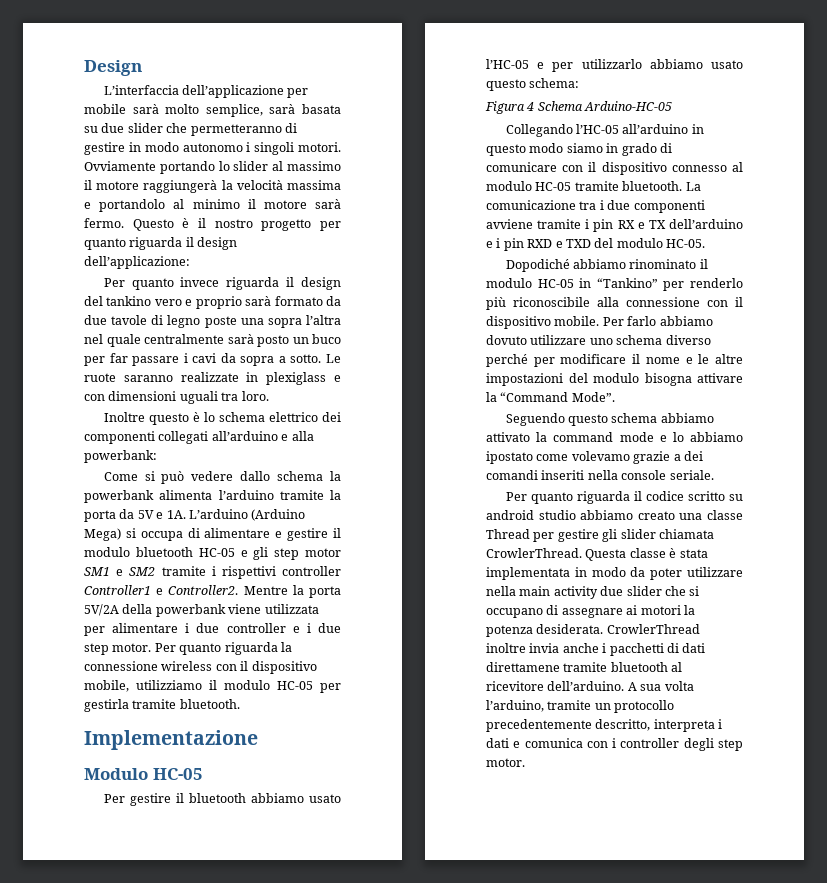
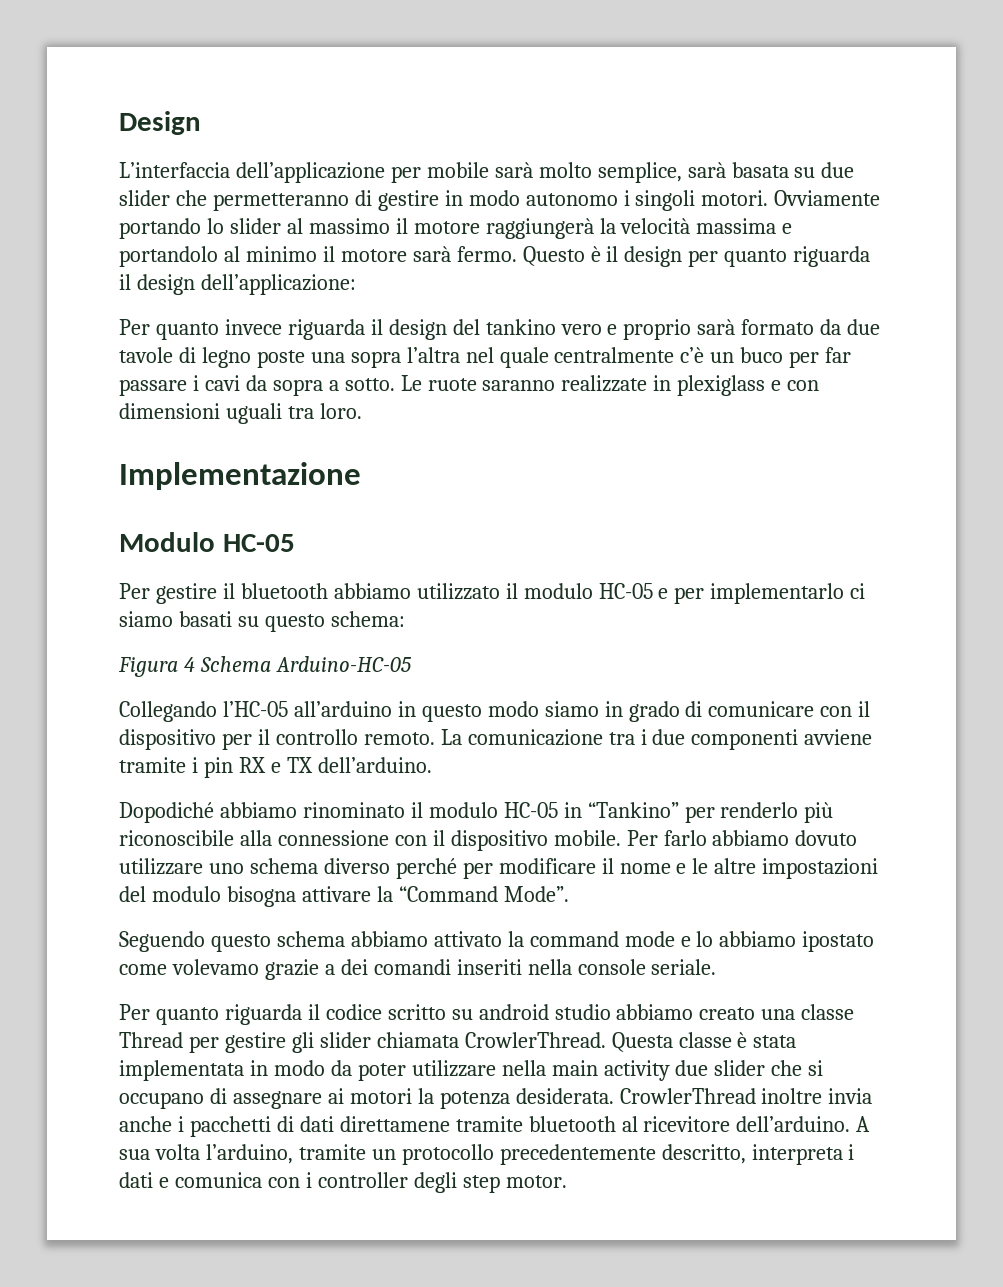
- Questo è il nostro progetto per quanto riguarda il design dell’applicazione:
+ Questo è il design per quanto riguarda il design dell’applicazione:
- Per quanto invece riguarda il design del tankino vero e proprio sarà formato da due tavole di legno poste una sopra l’altra nel quale centralmente sarà posto un buco per far passare i cavi da sopra a sotto.
+ Per quanto invece riguarda il design del tankino vero e proprio sarà formato da due tavole di legno poste una sopra l’altra nel quale centralmente c’è un buco per far passare i cavi da sopra a sotto.
- Inoltre questo è lo schema elettrico dei componenti collegati all’arduino e alla powerbank:
- Come si può vedere dallo schema la powerbank alimenta l’arduino tramite la porta da 5V e 1A. L’arduino (Arduino Mega) si occupa di alimentare e gestire il modulo bluetooth HC-05 e gli step motor SM1 e SM2 tramite i rispettivi controller Controller1 e Controller2. Mentre la porta 5V/2A della powerbank viene utilizzata per alimentare i due controller e i due step motor. Per quanto riguarda la connessione wireless con il dispositivo mobile, utilizziamo il modulo HC-05 per gestirla tramite bluetooth.
- Per gestire il bluetooth abbiamo usato l’HC-05 e per utilizzarlo abbiamo usato questo schema:
+ Per gestire il bluetooth abbiamo utilizzato il modulo HC-05 e per implementarlo ci siamo basati su questo schema:
- Collegando l’HC-05 all’arduino in questo modo siamo in grado di comunicare con il dispositivo connesso al modulo HC-05 tramite bluetooth.
+ Collegando l’HC-05 all’arduino in questo modo siamo in grado di comunicare con il dispositivo per il controllo remoto.
- La comunicazione tra i due componenti avviene tramite i pin RX e TX dell’arduino e i pin RXD e TXD del modulo HC-05.
+ La comunicazione tra i due componenti avviene tramite i pin RX e TX dell’arduino.

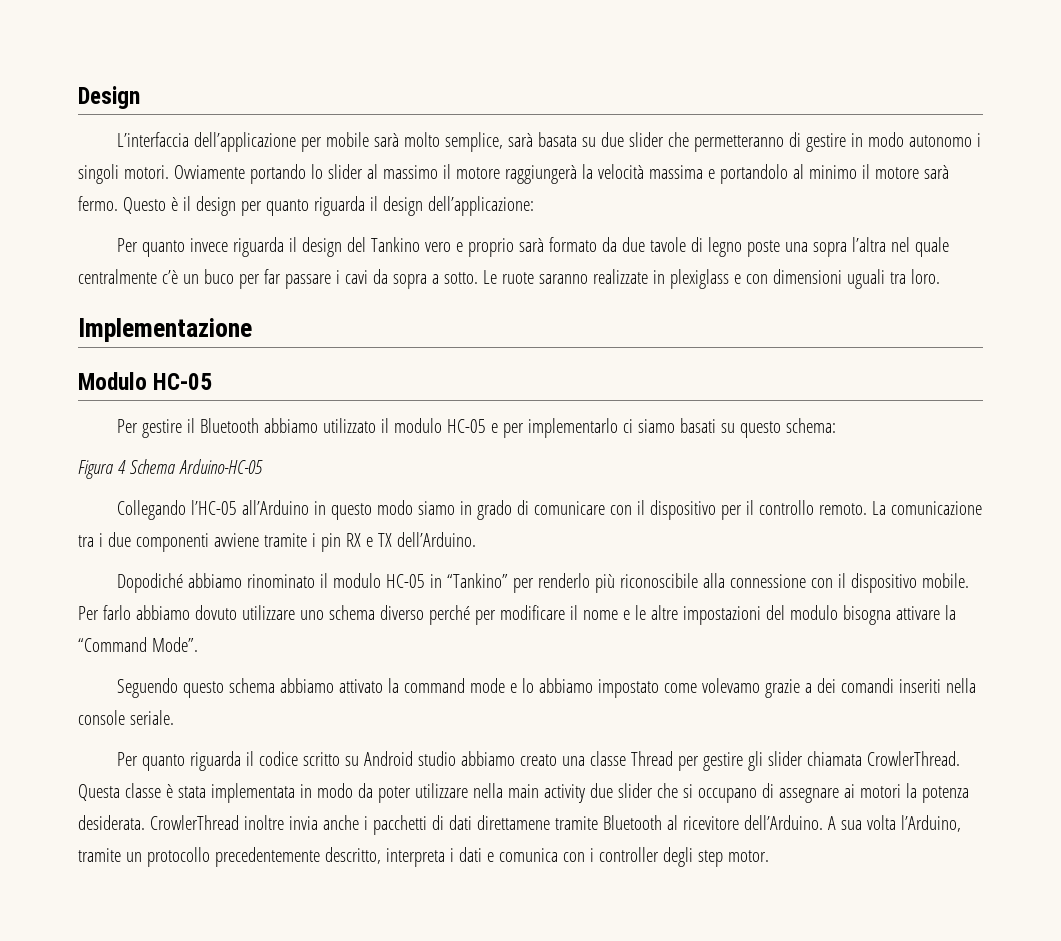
- Per quanto invece riguarda il design del tankino vero e proprio sarà formato da due tavole di legno poste una sopra l’altra nel quale centralmente c’è un buco per far passare i cavi da sopra a sotto.
+ Per quanto invece riguarda il design del Tankino vero e proprio sarà formato da due tavole di legno poste una sopra l’altra nel quale centralmente c’è un buco per far passare i cavi da sopra a sotto.
- Per gestire il bluetooth abbiamo utilizzato il modulo HC-05 e per implementarlo ci siamo basati su questo schema:
+ Per gestire il Bluetooth abbiamo utilizzato il modulo HC-05 e per implementarlo ci siamo basati su questo schema:
- Collegando l’HC-05 all’arduino in questo modo siamo in grado di comunicare con il dispositivo per il controllo remoto.
+ Collegando l’HC-05 all’Arduino in questo modo siamo in grado di comunicare con il dispositivo per il controllo remoto.
- La comunicazione tra i due componenti avviene tramite i pin RX e TX dell’arduino.
+ La comunicazione tra i due componenti avviene tramite i pin RX e TX dell’Arduino.
- Seguendo questo schema abbiamo attivato la command mode e lo abbiamo ipostato come volevamo grazie a dei comandi inseriti nella console seriale.
+ Seguendo questo schema abbiamo attivato la command mode e lo abbiamo impostato come volevamo grazie a dei comandi inseriti nella console seriale.
- Per quanto riguarda il codice scritto su android studio abbiamo creato una classe Thread per gestire gli slider chiamata CrowlerThread.
+ Per quanto riguarda il codice scritto su Android studio abbiamo creato una classe Thread per gestire gli slider chiamata CrowlerThread.
- CrowlerThread inoltre invia anche i pacchetti di dati direttamene tramite bluetooth al ricevitore dell’arduino.
+ CrowlerThread inoltre invia anche i pacchetti di dati direttamene tramite Bluetooth al ricevitore dell’Arduino.
- A sua volta l’arduino, tramite un protocollo precedentemente descritto, interpreta i dati e comunica con i controller degli step motor.
+ A sua volta l’Arduino, tramite un protocollo precedentemente descritto, interpreta i dati e comunica con i controller degli step motor.

